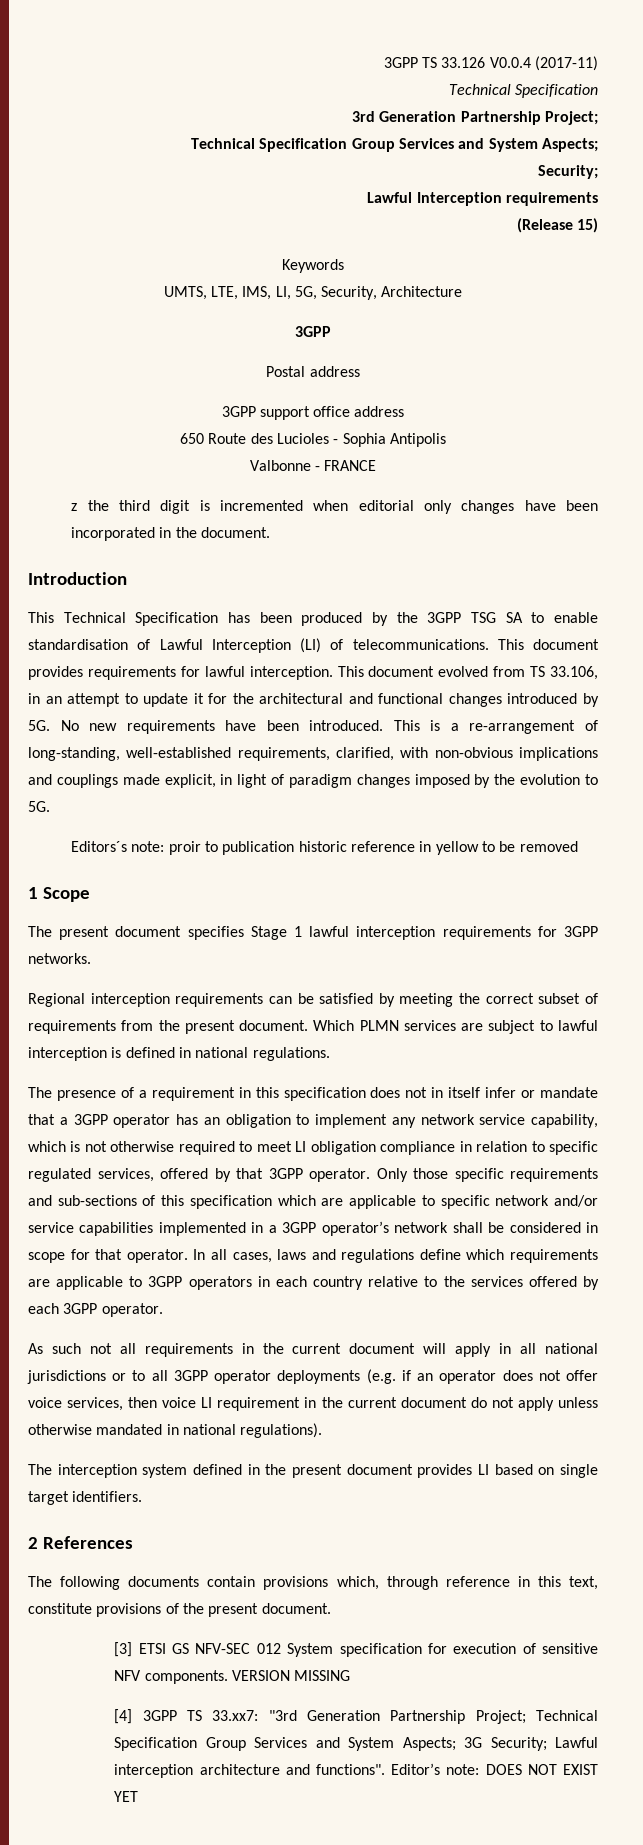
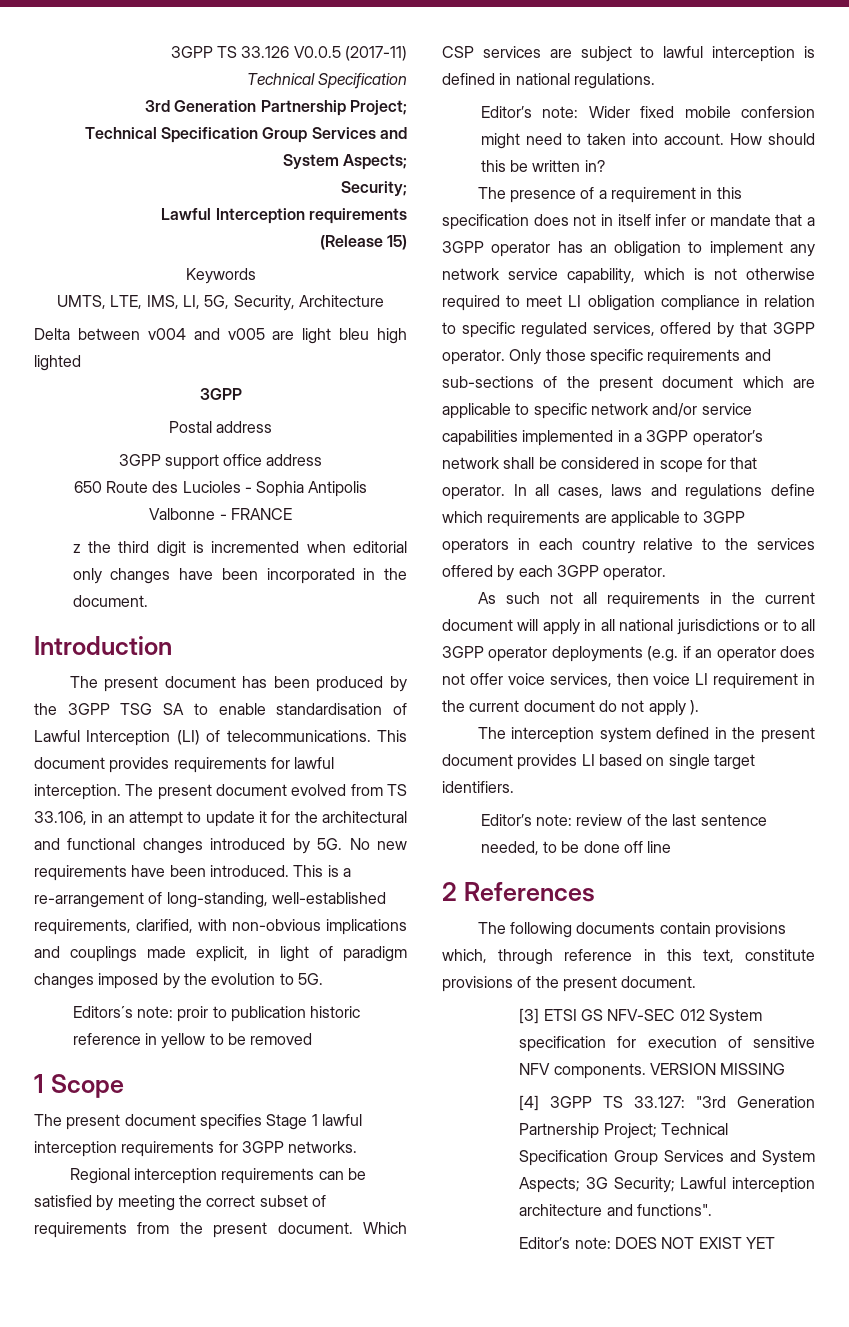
- 3GPP TS 33.126 V0.0.4 (2017-11)
+ 3GPP TS 33.126 V0.0.5 (2017-11)
+ Delta between v004 and v005 are light bleu high lighted
- This Technical Specification has been produced by the 3GPP TSG SA to enable standardisation of Lawful Interception (LI) of telecommunications.
+ The present document has been produced by the 3GPP TSG SA to enable standardisation of Lawful Interception (LI) of telecommunications.
- This document evolved from TS 33.106, in an attempt to update it for the architectural and functional changes introduced by 5G.
+ The present document evolved from TS 33.106, in an attempt to update it for the architectural and functional changes introduced by 5G.
- Which PLMN services are subject to lawful interception is defined in national regulations.
+ Which CSP services are subject to lawful interception is defined in national regulations.
+ Editor’s note: Wider fixed mobile confersion might need to taken into account. How should this be written in?
- Only those specific requirements and sub-sections of this specification which are applicable to specific network and/or service capabilities implemented in a 3GPP operator’s network shall be considered in scope for that operator.
+ Only those specific requirements and sub-sections of the present document which are applicable to specific network and/or service capabilities implemented in a 3GPP operator’s network shall be considered in scope for that operator.
- As such not all requirements in the current document will apply in all national jurisdictions or to all 3GPP operator deployments (e.g. if an operator does not offer voice services, then voice LI requirement in the current document do not apply unless otherwise mandated in national regulations).
+ As such not all requirements in the current document will apply in all national jurisdictions or to all 3GPP operator deployments (e.g. if an operator does not offer voice services, then voice LI requirement in the current document do not apply ).
+ Editor’s note: review of the last sentence needed, to be done off line
- [4] 3GPP TS 33.xx7: "3rd Generation Partnership Project; Technical Specification Group Services and System Aspects; 3G Security; Lawful interception architecture and functions". Editor’s note: DOES NOT EXIST YET
+ [4] 3GPP TS 33.127: "3rd Generation Partnership Project; Technical Specification Group Services and System Aspects; 3G Security; Lawful interception architecture and functions".
+ Editor’s note: DOES NOT EXIST YET

